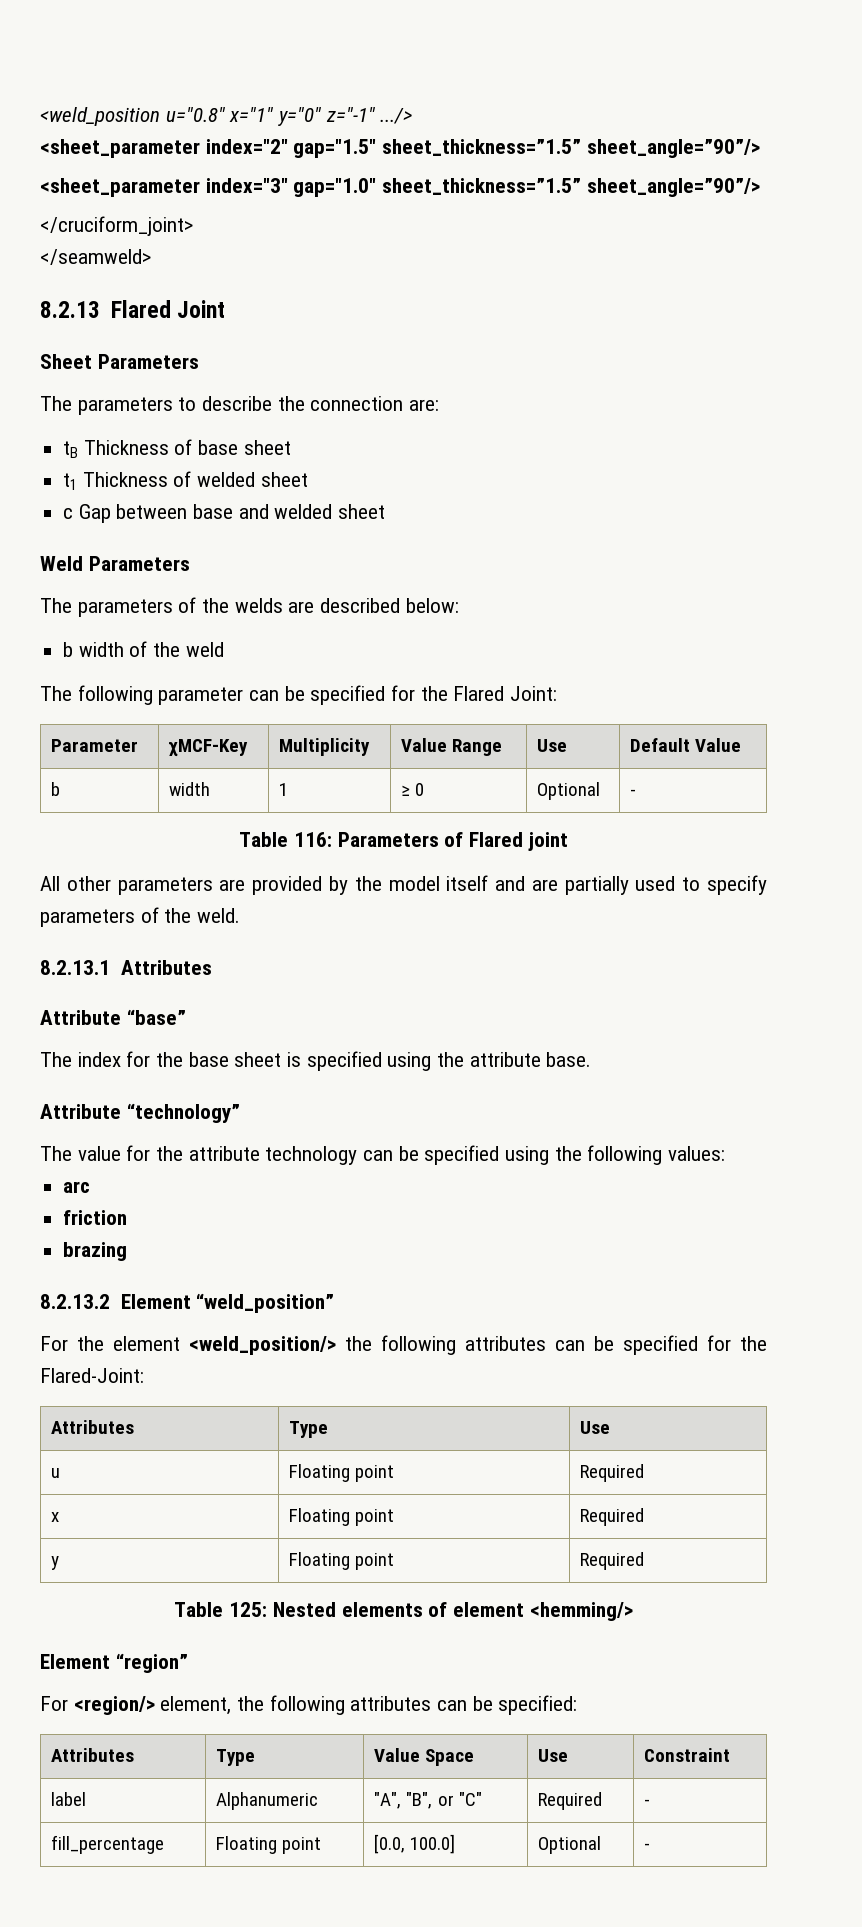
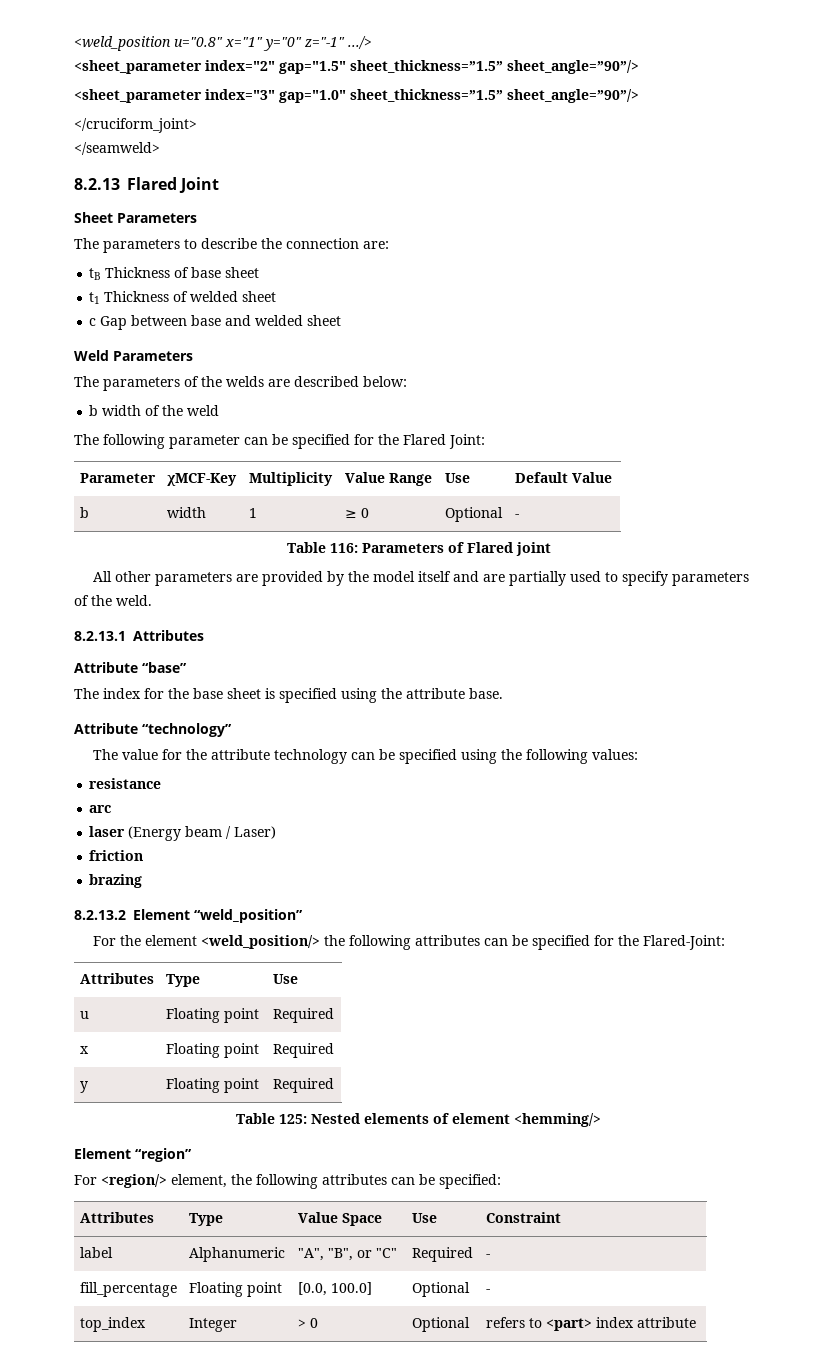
+ resistance
+ laser (Energy beam / Laser)
+ top_index | Integer | > 0 | Optional | refers to <part> index attribute

